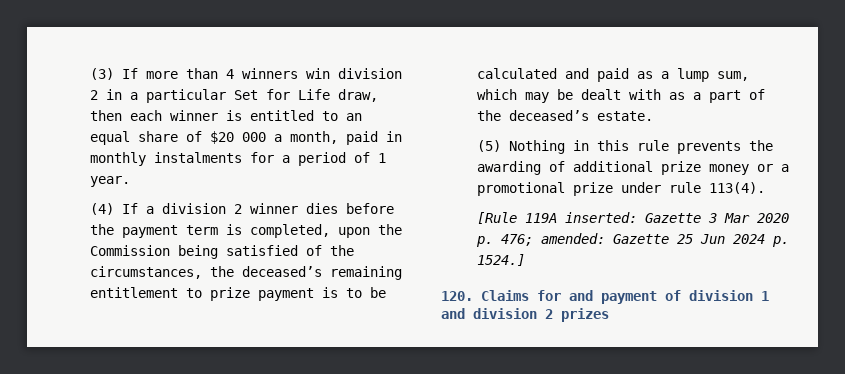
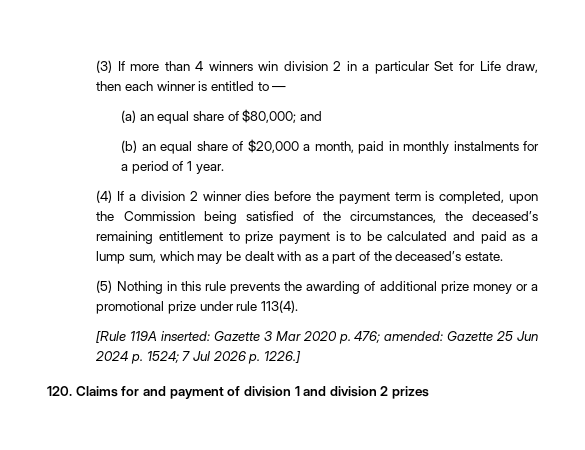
- (3) If more than 4 winners win division 2 in a particular Set for Life draw, then each winner is entitled to an equal share of $20 000 a month, paid in monthly instalments for a period of 1 year.
+ (3) If more than 4 winners win division 2 in a particular Set for Life draw, then each winner is entitled to —
+ (a) an equal share of $80,000; and
+ (b) an equal share of $20,000 a month, paid in monthly instalments for a period of 1 year.
- [Rule 119A inserted: Gazette 3 Mar 2020 p. 476; amended: Gazette 25 Jun 2024 p. 1524.]
+ [Rule 119A inserted: Gazette 3 Mar 2020 p. 476; amended: Gazette 25 Jun 2024 p. 1524; 7 Jul 2026 p. 1226.]

